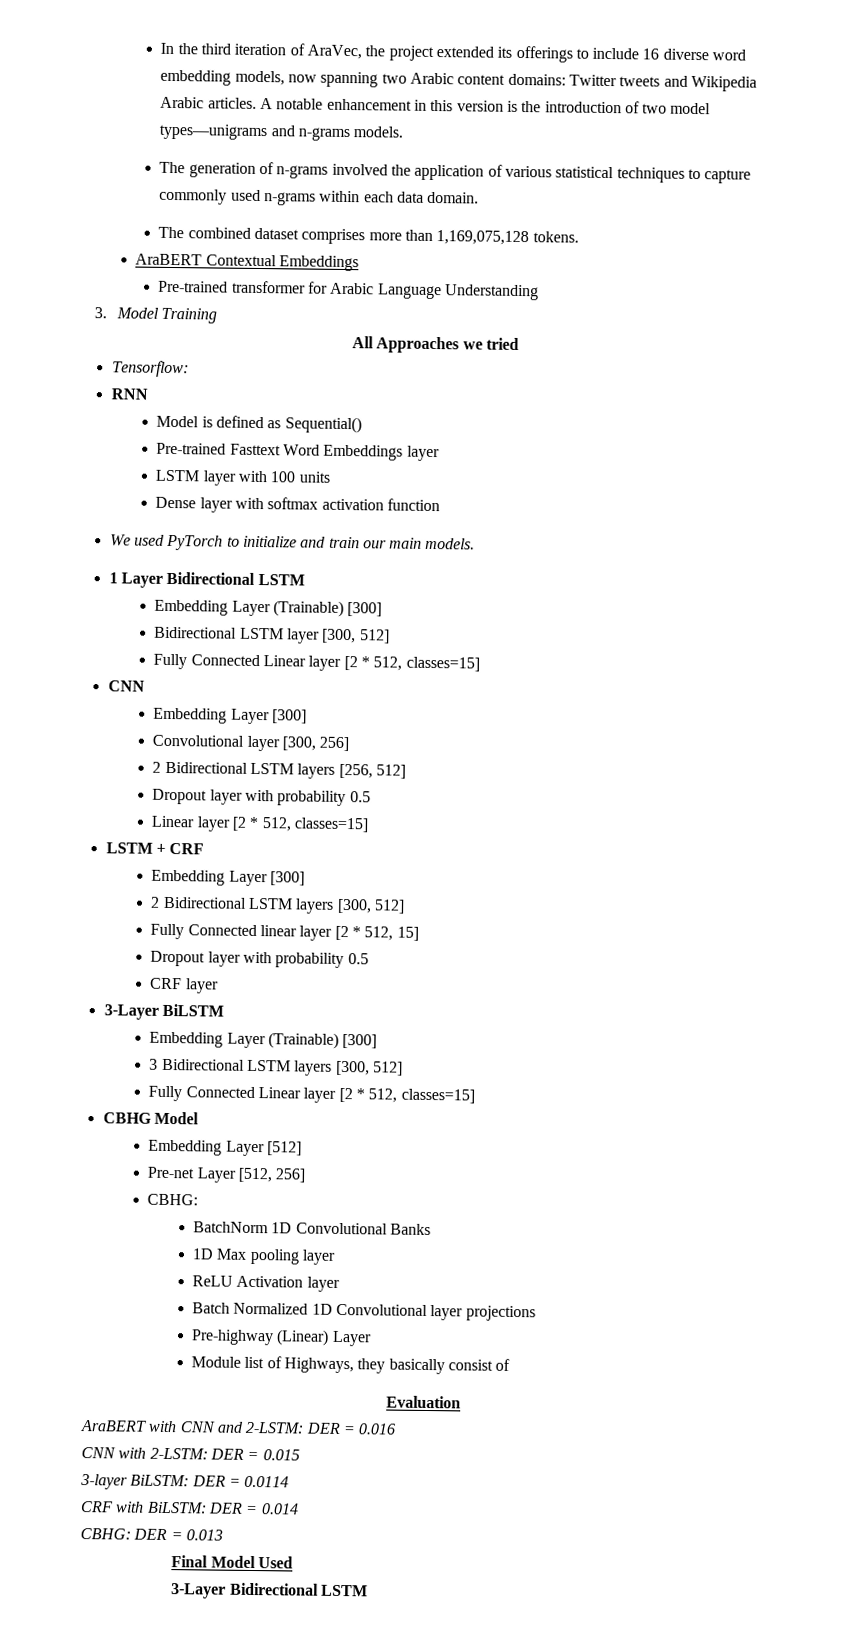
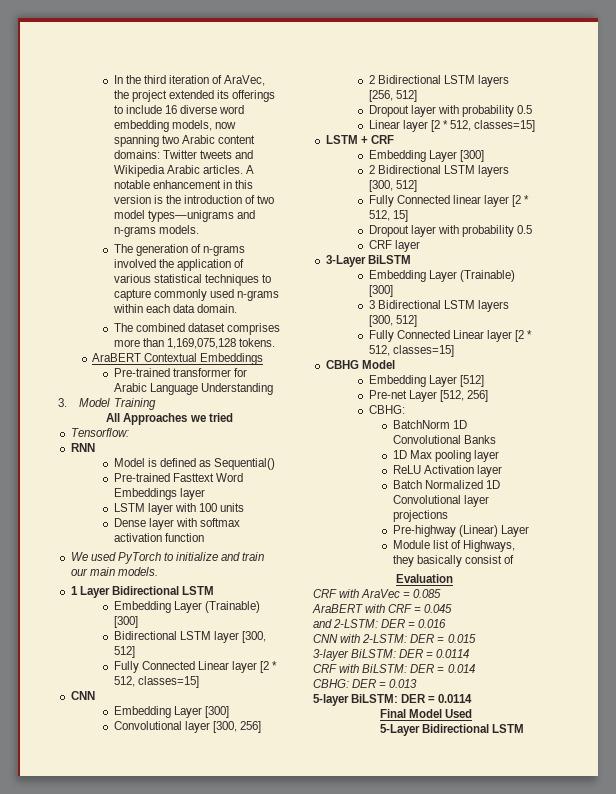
+ CRF with AraVec = 0.085
- AraBERT with CNN and 2-LSTM: DER = 0.016
+ AraBERT with CRF = 0.045
+ and 2-LSTM: DER = 0.016
+ 5-layer BiLSTM: DER = 0.0114
- 3-Layer Bidirectional LSTM
+ 5-Layer Bidirectional LSTM

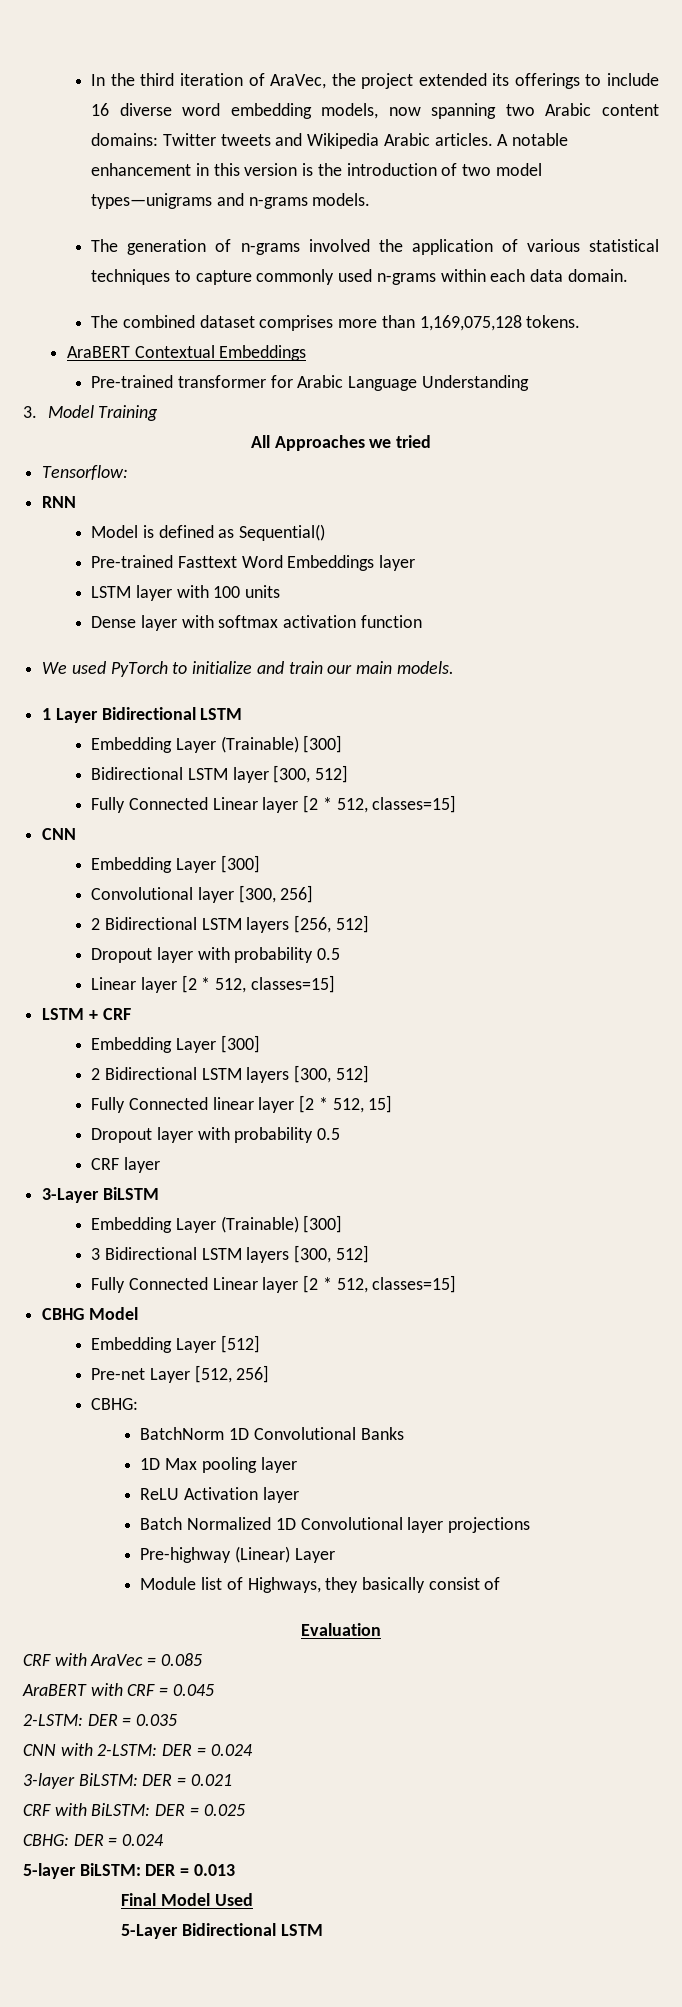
- and 2-LSTM: DER = 0.016
+ 2-LSTM: DER = 0.035
- CNN with 2-LSTM: DER = 0.015
+ CNN with 2-LSTM: DER = 0.024
- 3-layer BiLSTM: DER = 0.0114
+ 3-layer BiLSTM: DER = 0.021
- CRF with BiLSTM: DER = 0.014
+ CRF with BiLSTM: DER = 0.025
- CBHG: DER = 0.013
+ CBHG: DER = 0.024
- 5-layer BiLSTM: DER = 0.0114
+ 5-layer BiLSTM: DER = 0.013

